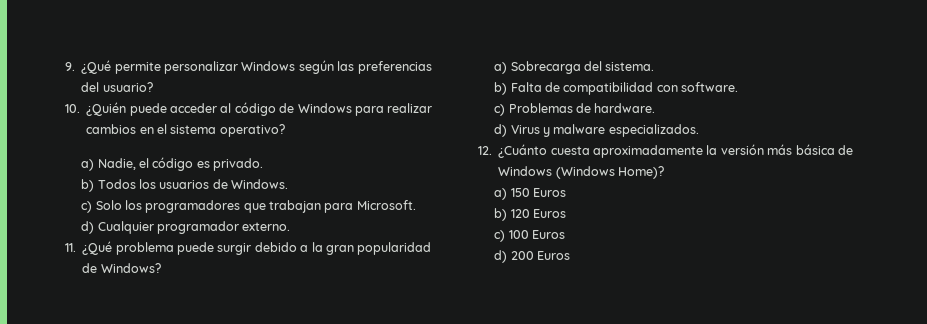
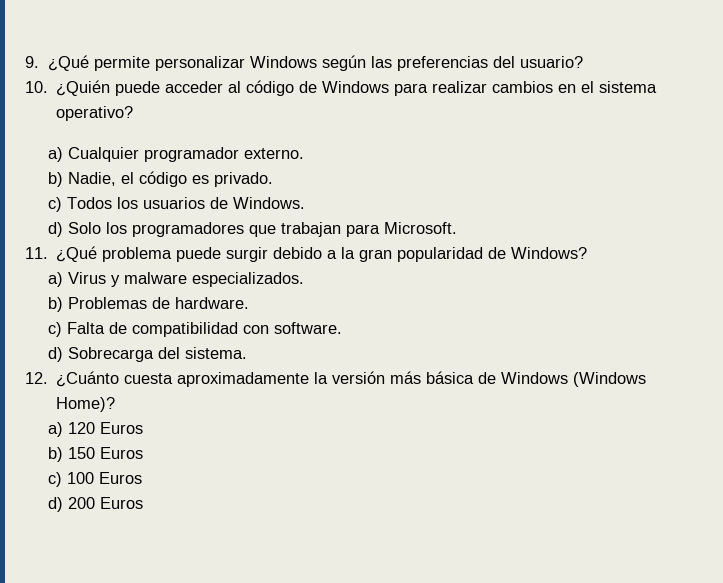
- a) Nadie, el código es privado.
+ a) Cualquier programador externo.
+ b) Nadie, el código es privado.
- b) Todos los usuarios de Windows.
+ c) Todos los usuarios de Windows.
- c) Solo los programadores que trabajan para Microsoft.
+ d) Solo los programadores que trabajan para Microsoft.
- d) Cualquier programador externo.
- a) Sobrecarga del sistema.
- b) Falta de compatibilidad con software.
+ a) Virus y malware especializados.
+ b) Problemas de hardware.
+ c) Falta de compatibilidad con software.
- c) Problemas de hardware.
- d) Virus y malware especializados.
+ d) Sobrecarga del sistema.
- a) 150 Euros
+ a) 120 Euros
- b) 120 Euros
+ b) 150 Euros

